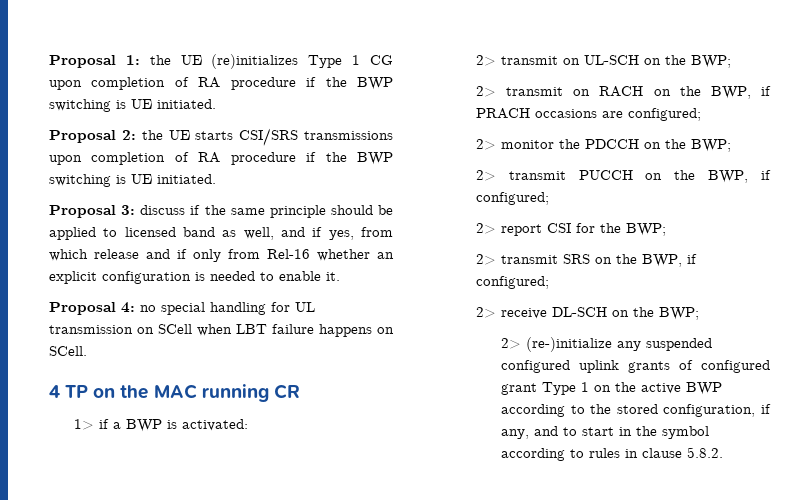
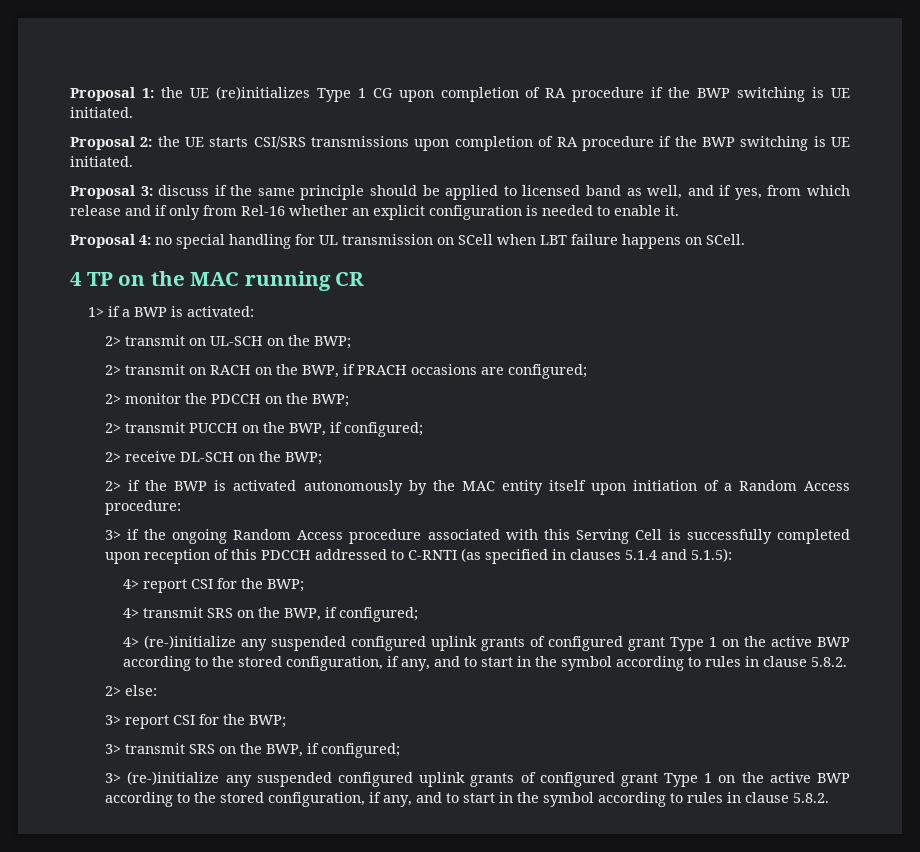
- 2> report CSI for the BWP;
- 2> transmit SRS on the BWP, if configured;
  2> receive DL-SCH on the BWP;
- 2> (re-)initialize any suspended configured uplink grants of configured grant Type 1 on the active BWP according to the stored configuration, if any, and to start in the symbol according to rules in clause 5.8.2.
+ 2> if the BWP is activated autonomously by the MAC entity itself upon initiation of a Random Access procedure:
+ 3> if the ongoing Random Access procedure associated with this Serving Cell is successfully completed upon reception of this PDCCH addressed to C-RNTI (as specified in clauses 5.1.4 and 5.1.5):
+ 4> report CSI for the BWP;
+ 4> transmit SRS on the BWP, if configured;
+ 4> (re-)initialize any suspended configured uplink grants of configured grant Type 1 on the active BWP according to the stored configuration, if any, and to start in the symbol according to rules in clause 5.8.2.
+ 2> else:
+ 3> report CSI for the BWP;
+ 3> transmit SRS on the BWP, if configured;
+ 3> (re-)initialize any suspended configured uplink grants of configured grant Type 1 on the active BWP according to the stored configuration, if any, and to start in the symbol according to rules in clause 5.8.2.

